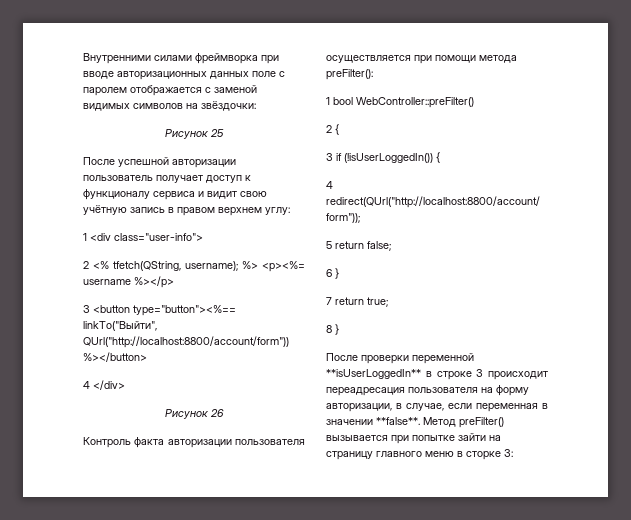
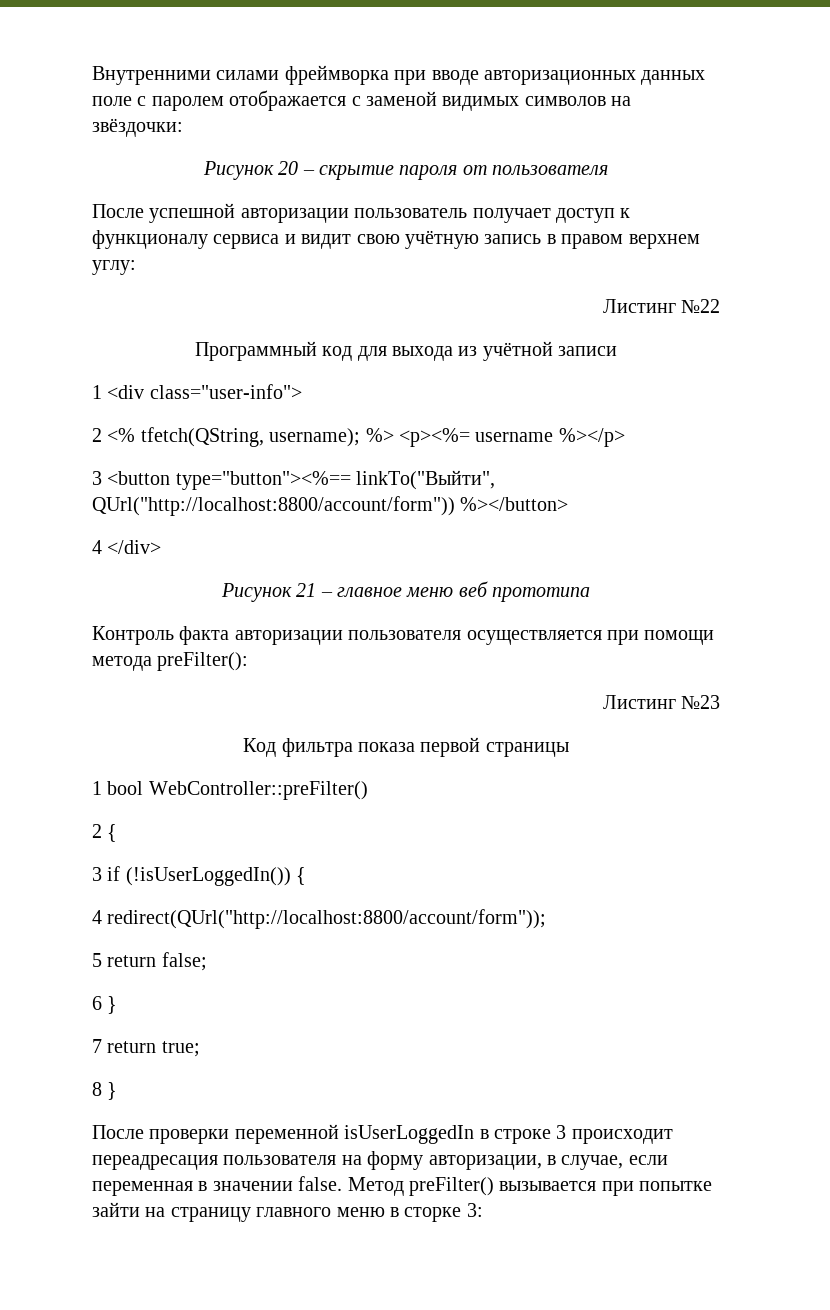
- Рисунок 25
+ Рисунок 20 – скрытие пароля от пользователя
+ Листинг №22
+ Программный код для выхода из учётной записи
- Рисунок 26
+ Рисунок 21 – главное меню веб прототипа
+ Листинг №23
+ Код фильтра показа первой страницы
- После проверки переменной **isUserLoggedIn** в строке 3 происходит переадресация пользователя на форму авторизации, в случае, если переменная в значении **false**.
+ После проверки переменной isUserLoggedIn в строке 3 происходит переадресация пользователя на форму авторизации, в случае, если переменная в значении false.

